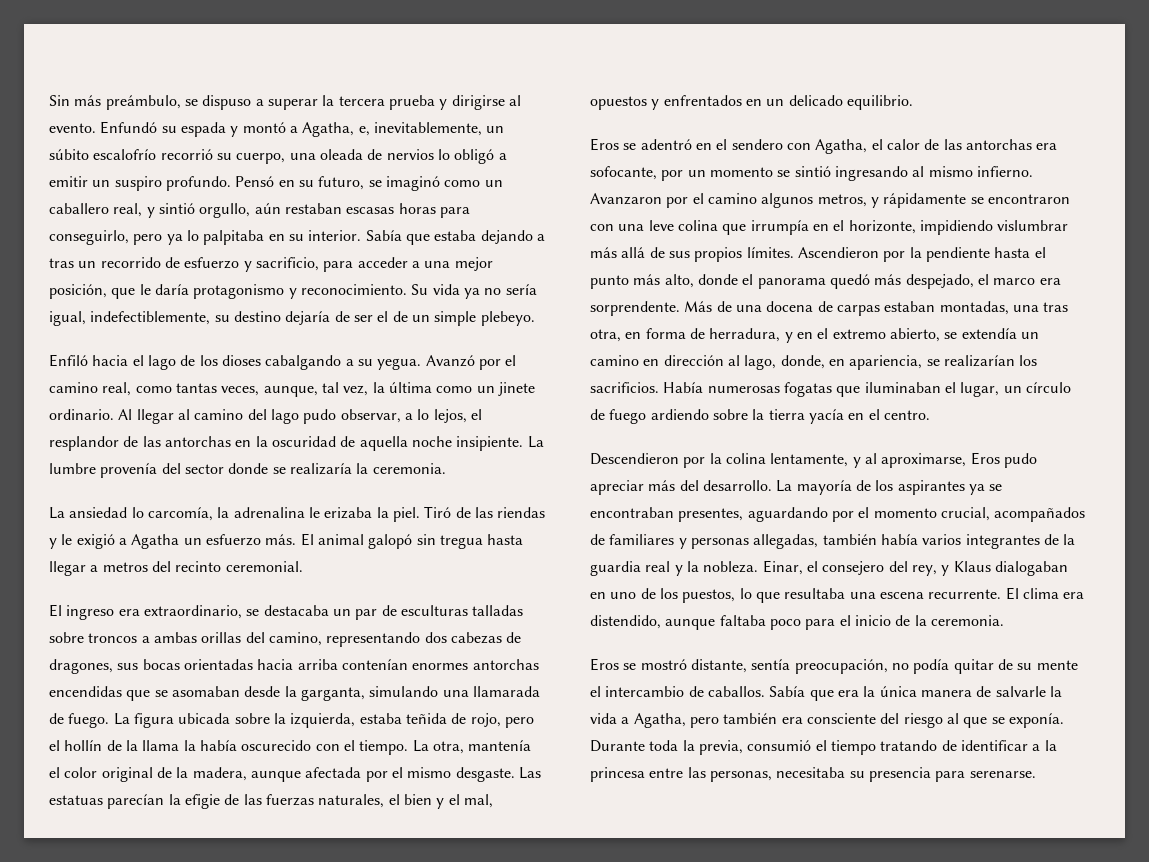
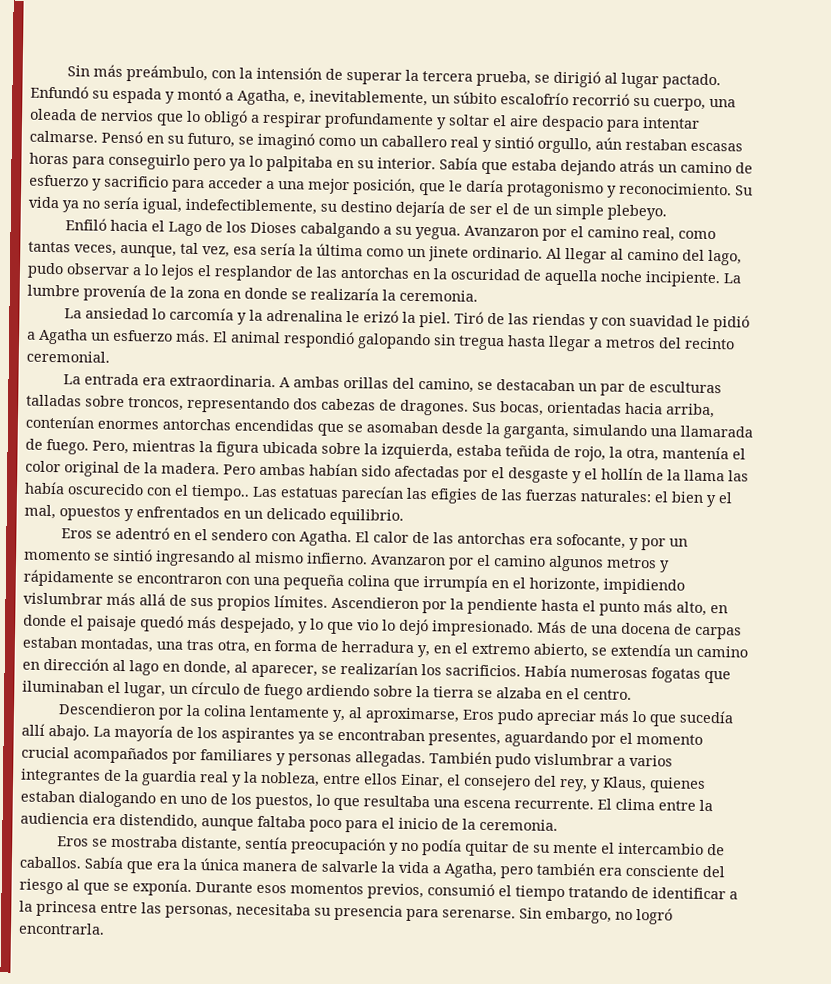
- Sin más preámbulo, se dispuso a superar la tercera prueba y dirigirse al evento.
+ Sin más preámbulo, con la intensión de superar la tercera prueba, se dirigió al lugar pactado.
- Enfundó su espada y montó a Agatha, e, inevitablemente, un súbito escalofrío recorrió su cuerpo, una oleada de nervios lo obligó a emitir un suspiro profundo.
+ Enfundó su espada y montó a Agatha, e, inevitablemente, un súbito escalofrío recorrió su cuerpo, una oleada de nervios que lo obligó a respirar profundamente y soltar el aire despacio para intentar calmarse.
- Pensó en su futuro, se imaginó como un caballero real, y sintió orgullo, aún restaban escasas horas para conseguirlo, pero ya lo palpitaba en su interior.
+ Pensó en su futuro, se imaginó como un caballero real y sintió orgullo, aún restaban escasas horas para conseguirlo pero ya lo palpitaba en su interior.
- Sabía que estaba dejando a tras un recorrido de esfuerzo y sacrificio, para acceder a una mejor posición, que le daría protagonismo y reconocimiento.
+ Sabía que estaba dejando atrás un camino de esfuerzo y sacrificio para acceder a una mejor posición, que le daría protagonismo y reconocimiento.
- Enfiló hacia el lago de los dioses cabalgando a su yegua.
+ Enfiló hacia el Lago de los Dioses cabalgando a su yegua.
- Avanzó por el camino real, como tantas veces, aunque, tal vez, la última como un jinete ordinario.
+ Avanzaron por el camino real, como tantas veces, aunque, tal vez, esa sería la última como un jinete ordinario.
- Al llegar al camino del lago pudo observar, a lo lejos, el resplandor de las antorchas en la oscuridad de aquella noche insipiente.
+ Al llegar al camino del lago, pudo observar a lo lejos el resplandor de las antorchas en la oscuridad de aquella noche incipiente.
- La lumbre provenía del sector donde se realizaría la ceremonia.
+ La lumbre provenía de la zona en donde se realizaría la ceremonia.
- La ansiedad lo carcomía, la adrenalina le erizaba la piel.
+ La ansiedad lo carcomía y la adrenalina le erizó la piel.
- Tiró de las riendas y le exigió a Agatha un esfuerzo más.
+ Tiró de las riendas y con suavidad le pidió a Agatha un esfuerzo más.
- El animal galopó sin tregua hasta llegar a metros del recinto ceremonial.
+ El animal respondió galopando sin tregua hasta llegar a metros del recinto ceremonial.
- El ingreso era extraordinario, se destacaba un par de esculturas talladas sobre troncos a ambas orillas del camino, representando dos cabezas de dragones, sus bocas orientadas hacia arriba contenían enormes antorchas encendidas que se asomaban desde la garganta, simulando una llamarada de fuego.
+ La entrada era extraordinaria. A ambas orillas del camino, se destacaban un par de esculturas talladas sobre troncos, representando dos cabezas de dragones. Sus bocas, orientadas hacia arriba, contenían enormes antorchas encendidas que se asomaban desde la garganta, simulando una llamarada de fuego.
- La figura ubicada sobre la izquierda, estaba teñida de rojo, pero el hollín de la llama la había oscurecido con el tiempo. La otra, mantenía el color original de la madera, aunque afectada por el mismo desgaste.
+ Pero, mientras la figura ubicada sobre la izquierda, estaba teñida de rojo, la otra, mantenía el color original de la madera. Pero ambas habían sido afectadas por el desgaste y el hollín de la llama las había oscurecido con el tiempo..
- Las estatuas parecían la efigie de las fuerzas naturales, el bien y el mal, opuestos y enfrentados en un delicado equilibrio.
+ Las estatuas parecían las efigies de las fuerzas naturales: el bien y el mal, opuestos y enfrentados en un delicado equilibrio.
- Eros se adentró en el sendero con Agatha, el calor de las antorchas era sofocante, por un momento se sintió ingresando al mismo infierno.
+ Eros se adentró en el sendero con Agatha. El calor de las antorchas era sofocante, y por un momento se sintió ingresando al mismo infierno.
- Avanzaron por el camino algunos metros, y rápidamente se encontraron con una leve colina que irrumpía en el horizonte, impidiendo vislumbrar más allá de sus propios límites.
+ Avanzaron por el camino algunos metros y rápidamente se encontraron con una pequeña colina que irrumpía en el horizonte, impidiendo vislumbrar más allá de sus propios límites.
- Ascendieron por la pendiente hasta el punto más alto, donde el panorama quedó más despejado, el marco era sorprendente.
+ Ascendieron por la pendiente hasta el punto más alto, en donde el paisaje quedó más despejado, y lo que vio lo dejó impresionado.
- Más de una docena de carpas estaban montadas, una tras otra, en forma de herradura, y en el extremo abierto, se extendía un camino en dirección al lago, donde, en apariencia, se realizarían los sacrificios.
+ Más de una docena de carpas estaban montadas, una tras otra, en forma de herradura y, en el extremo abierto, se extendía un camino en dirección al lago en donde, al aparecer, se realizarían los sacrificios.
- Había numerosas fogatas que iluminaban el lugar, un círculo de fuego ardiendo sobre la tierra yacía en el centro.
+ Había numerosas fogatas que iluminaban el lugar, un círculo de fuego ardiendo sobre la tierra se alzaba en el centro.
- Descendieron por la colina lentamente, y al aproximarse, Eros pudo apreciar más del desarrollo.
+ Descendieron por la colina lentamente y, al aproximarse, Eros pudo apreciar más lo que sucedía allí abajo.
- La mayoría de los aspirantes ya se encontraban presentes, aguardando por el momento crucial, acompañados de familiares y personas allegadas, también había varios integrantes de la guardia real y la nobleza. Einar, el consejero del rey, y Klaus dialogaban en uno de los puestos, lo que resultaba una escena recurrente.
+ La mayoría de los aspirantes ya se encontraban presentes, aguardando por el momento crucial acompañados por familiares y personas allegadas. También pudo vislumbrar a varios integrantes de la guardia real y la nobleza, entre ellos Einar, el consejero del rey, y Klaus, quienes estaban dialogando en uno de los puestos, lo que resultaba una escena recurrente.
- El clima era distendido, aunque faltaba poco para el inicio de la ceremonia.
+ El clima entre la audiencia era distendido, aunque faltaba poco para el inicio de la ceremonia.
- Eros se mostró distante, sentía preocupación, no podía quitar de su mente el intercambio de caballos.
+ Eros se mostraba distante, sentía preocupación y no podía quitar de su mente el intercambio de caballos.
- Durante toda la previa, consumió el tiempo tratando de identificar a la princesa entre las personas, necesitaba su presencia para serenarse.
+ Durante esos momentos previos, consumió el tiempo tratando de identificar a la princesa entre las personas, necesitaba su presencia para serenarse.
+ Sin embargo, no logró encontrarla.

